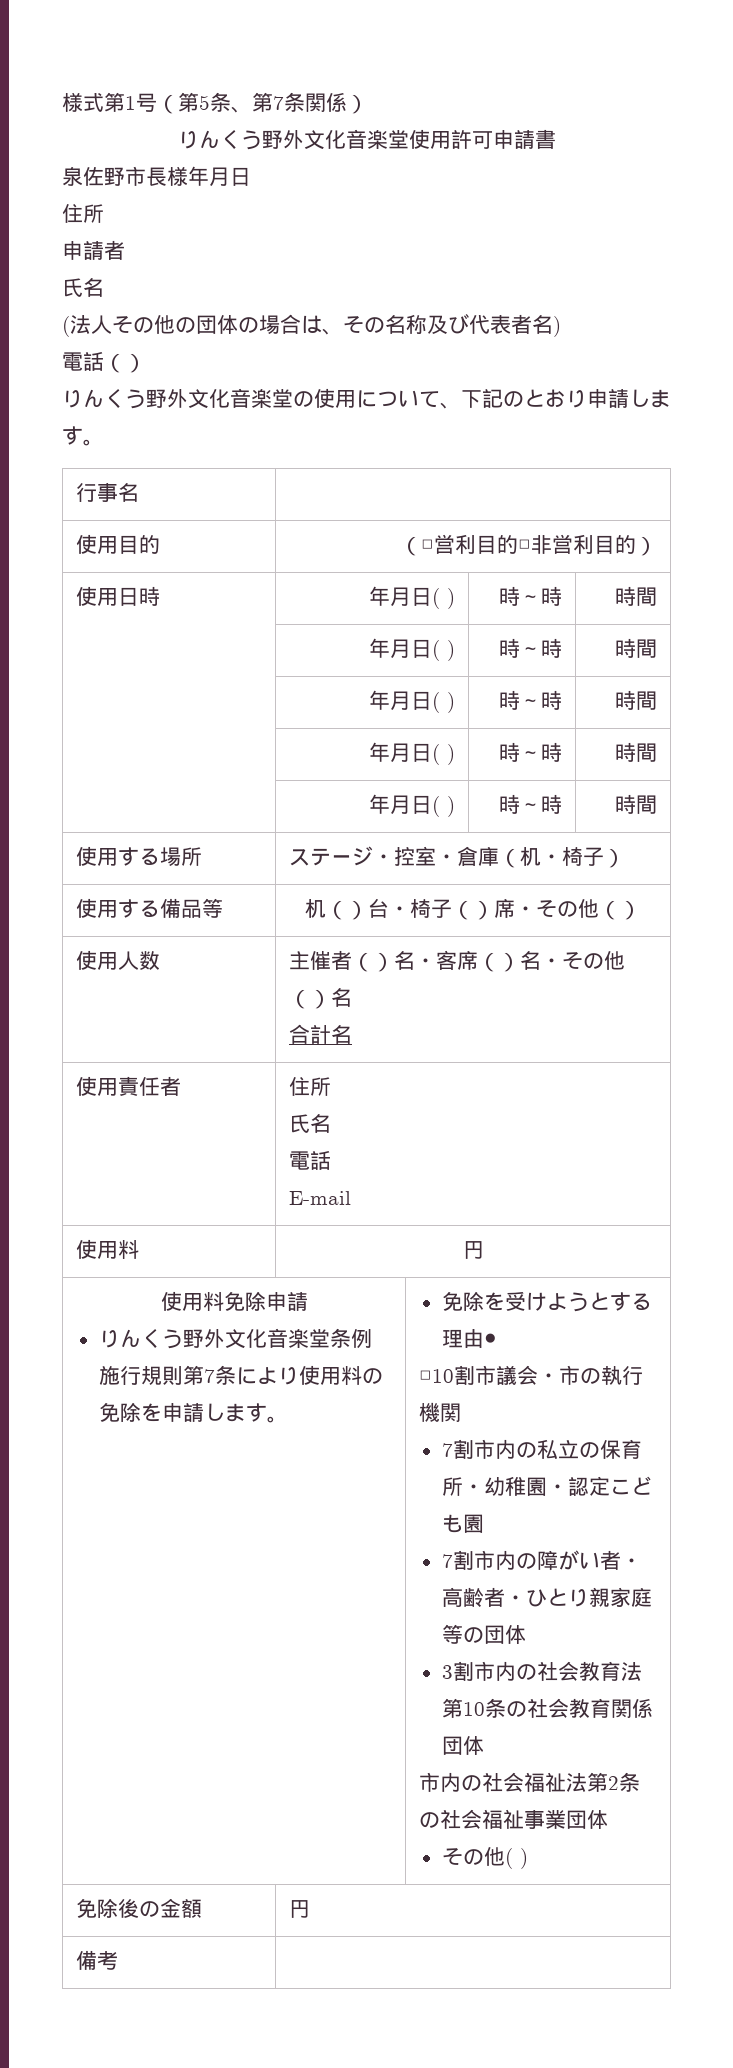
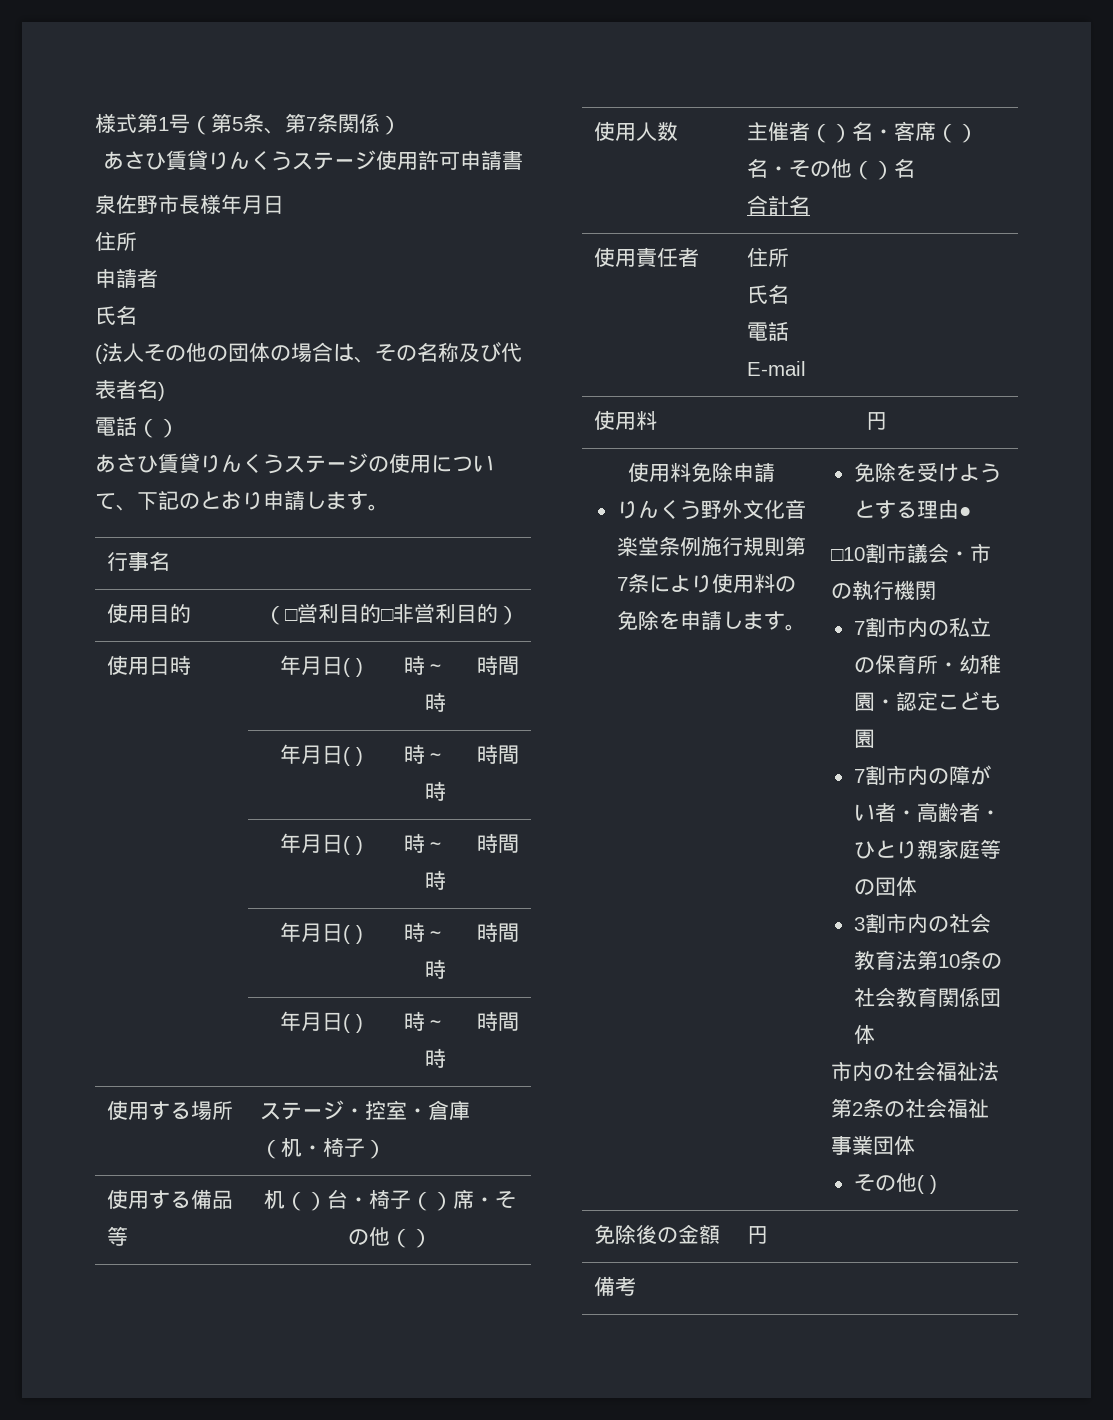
- りんくう野外文化音楽堂使用許可申請書
+ あさひ賃貸りんくうステージ使用許可申請書
- りんくう野外文化音楽堂の使用について、下記のとおり申請します。
+ あさひ賃貸りんくうステージの使用について、下記のとおり申請します。

